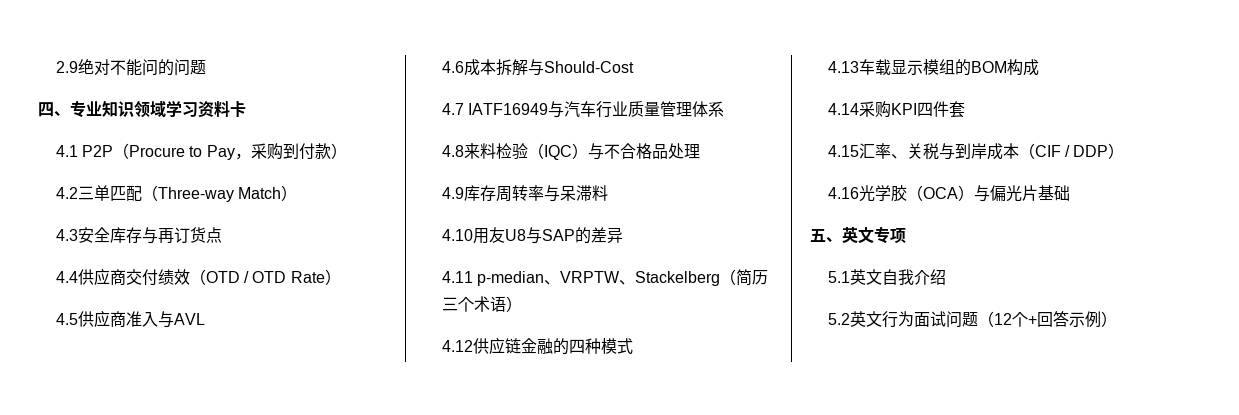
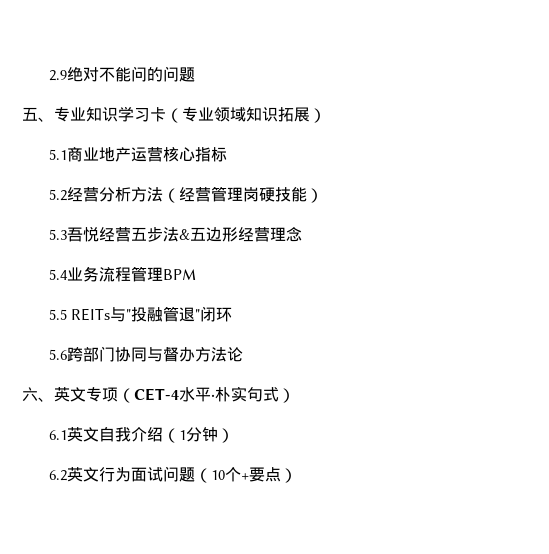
- 四、专业知识领域学习资料卡
- 4.1 P2P（Procure to Pay，采购到付款）
- 4.2三单匹配（Three-way Match）
- 4.3安全库存与再订货点
- 4.4供应商交付绩效（OTD / OTD Rate）
- 4.5供应商准入与AVL
- 4.6成本拆解与Should-Cost
- 4.7 IATF16949与汽车行业质量管理体系
- 4.8来料检验（IQC）与不合格品处理
- 4.9库存周转率与呆滞料
- 4.10用友U8与SAP的差异
- 4.11 p-median、VRPTW、Stackelberg（简历三个术语）
- 4.12供应链金融的四种模式
- 4.13车载显示模组的BOM构成
- 4.14采购KPI四件套
- 4.15汇率、关税与到岸成本（CIF / DDP）
- 4.16光学胶（OCA）与偏光片基础
- 五、英文专项
- 5.1英文自我介绍
- 5.2英文行为面试问题（12个+回答示例）
+ 五、专业知识学习卡（专业领域知识拓展）
+ 5.1商业地产运营核心指标
+ 5.2经营分析方法（经营管理岗硬技能）
+ 5.3吾悦经营五步法&五边形经营理念
+ 5.4业务流程管理BPM
+ 5.5 REITs与"投融管退"闭环
+ 5.6跨部门协同与督办方法论
+ 六、英文专项（CET-4水平·朴实句式）
+ 6.1英文自我介绍（1分钟）
+ 6.2英文行为面试问题（10个+要点）

